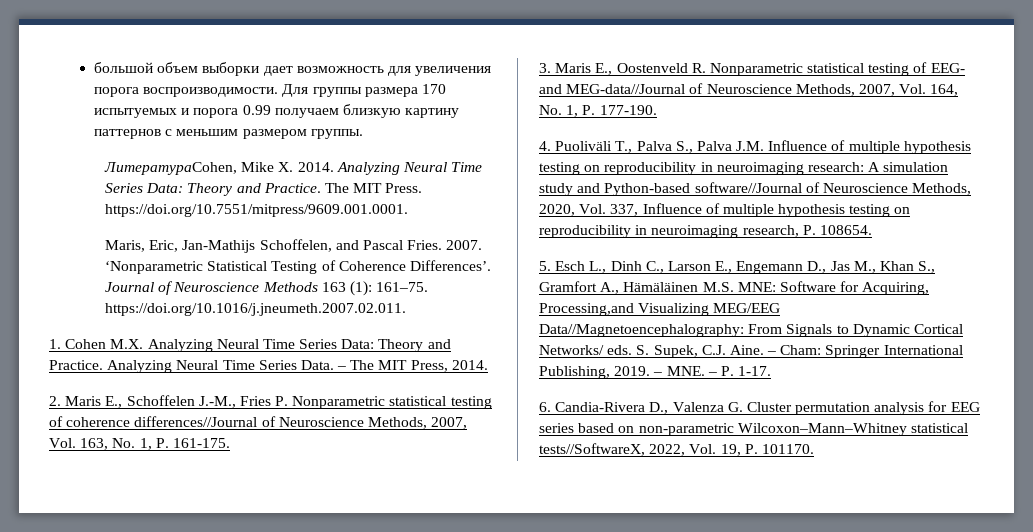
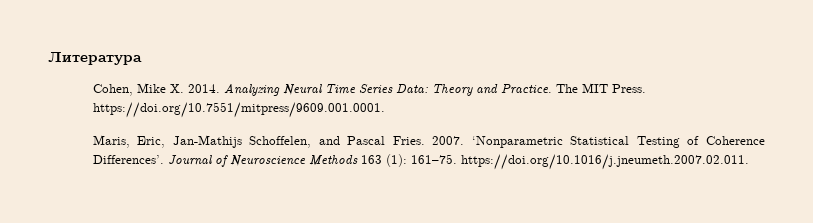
- большой объем выборки дает возможность для увеличения порога воспроизводимости. Для группы размера 170 испытуемых и порога 0.99 получаем близкую картину паттернов с меньшим размером группы.
- ЛитератураCohen, Mike X. 2014.
+ Литература
+ Cohen, Mike X. 2014.
- 1. Cohen M.X. Analyzing Neural Time Series Data: Theory and Practice. Analyzing Neural Time Series Data. – The MIT Press, 2014.
- 2. Maris E., Schoffelen J.-M., Fries P. Nonparametric statistical testing of coherence differences//Journal of Neuroscience Methods, 2007, Vol. 163, No. 1, P. 161-175.
- 3. Maris E., Oostenveld R. Nonparametric statistical testing of EEG- and MEG-data//Journal of Neuroscience Methods, 2007, Vol. 164, No. 1, P. 177-190.
- 4. Puoliväli T., Palva S., Palva J.M. Influence of multiple hypothesis testing on reproducibility in neuroimaging research: A simulation study and Python-based software//Journal of Neuroscience Methods, 2020, Vol. 337, Influence of multiple hypothesis testing on reproducibility in neuroimaging research, P. 108654.
- 5. Esch L., Dinh C., Larson E., Engemann D., Jas M., Khan S., Gramfort A., Hämäläinen M.S. MNE: Software for Acquiring, Processing,and Visualizing MEG/EEG Data//Magnetoencephalography: From Signals to Dynamic Cortical Networks/ eds. S. Supek, C.J. Aine. – Cham: Springer International Publishing, 2019. – MNE. – P. 1-17.
- 6. Candia-Rivera D., Valenza G. Cluster permutation analysis for EEG series based on non-parametric Wilcoxon–Mann–Whitney statistical tests//SoftwareX, 2022, Vol. 19, P. 101170.

